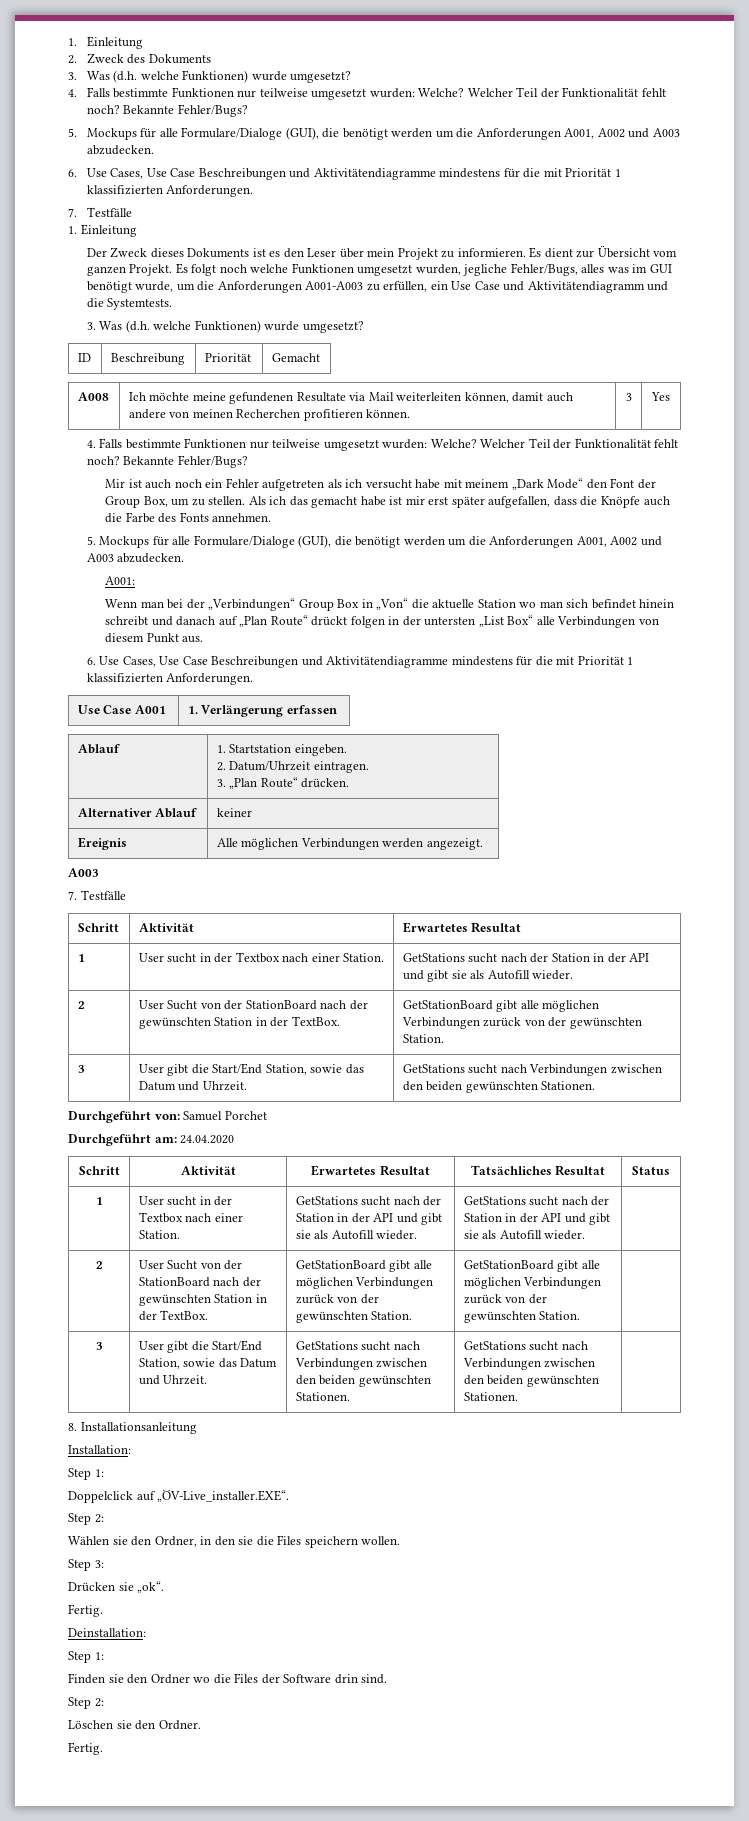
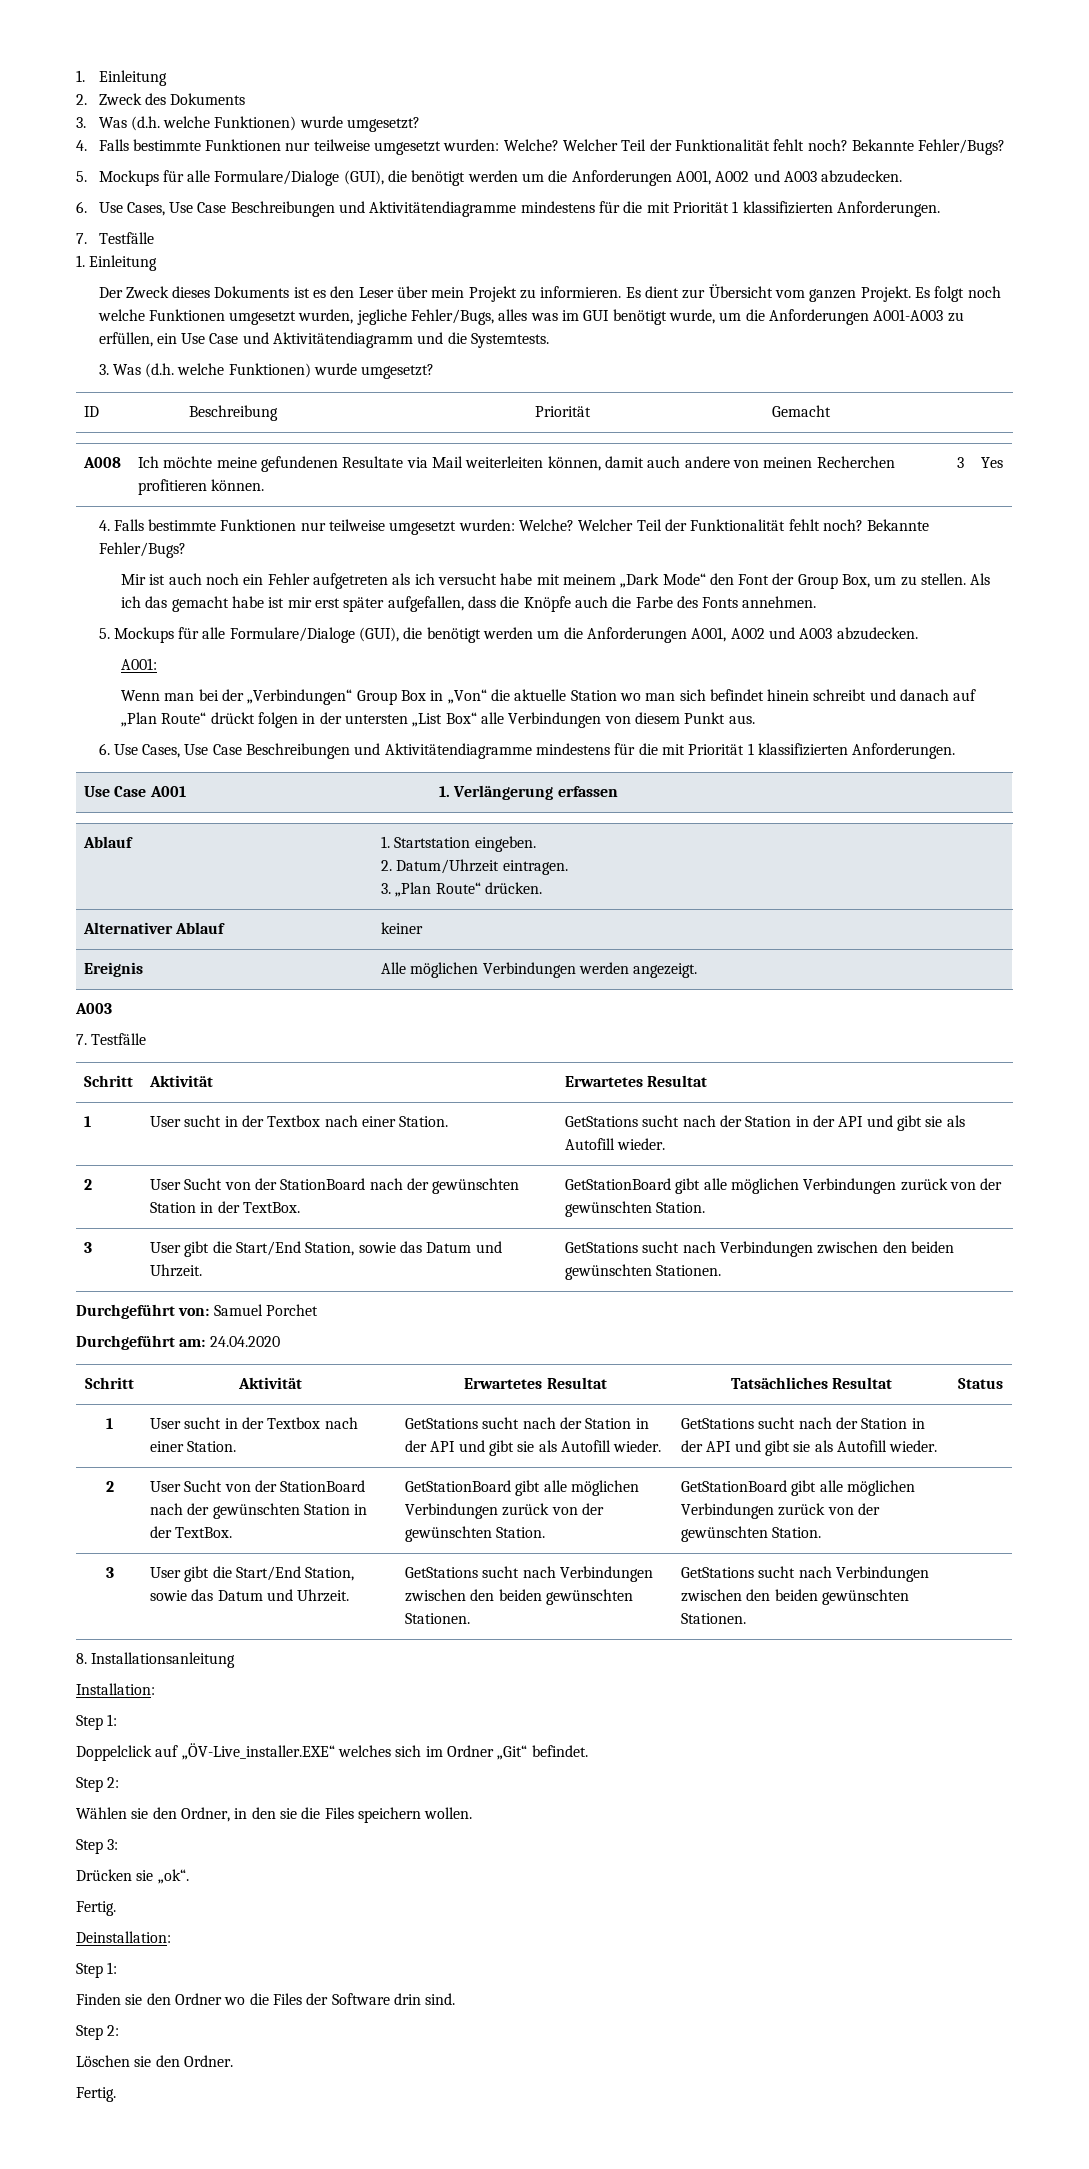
- Doppelclick auf „ÖV-Live_installer.EXE“.
+ Doppelclick auf „ÖV-Live_installer.EXE“ welches sich im Ordner „Git“ befindet.

